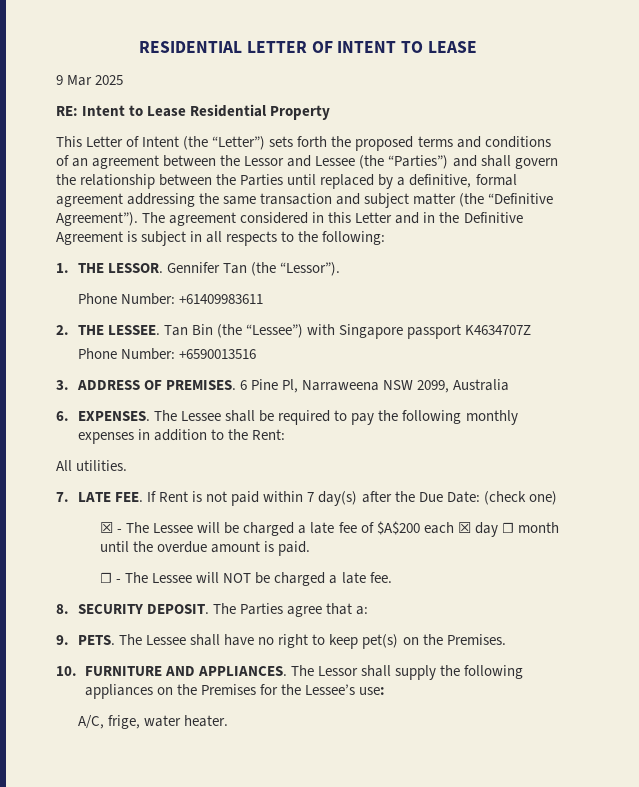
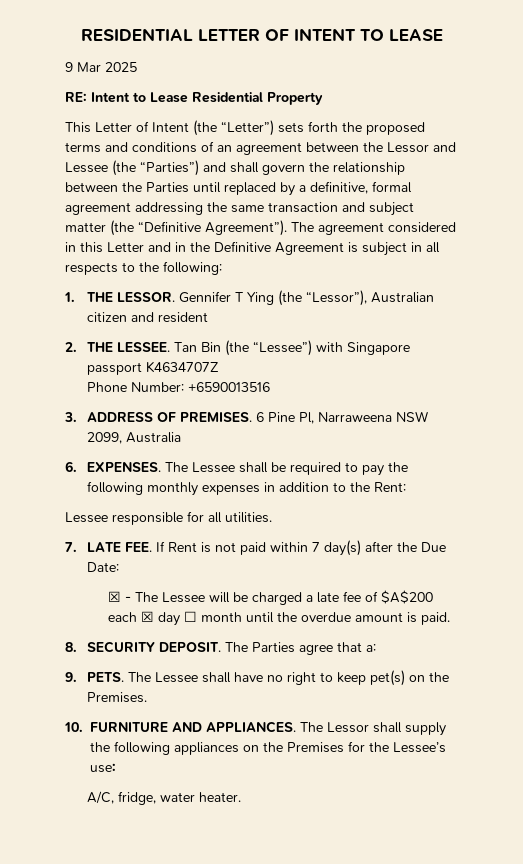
- Gennifer Tan (the “Lessor”).
- Phone Number: +61409983611
+ Gennifer T Ying (the “Lessor”), Australian citizen and resident
- All utilities.
+ Lessee responsible for all utilities.
- 7. LATE FEE. If Rent is not paid within 7 day(s) after the Due Date: (check one)
+ 7. LATE FEE. If Rent is not paid within 7 day(s) after the Due Date:
- ☐ - The Lessee will NOT be charged a late fee.
- A/C, frige, water heater.
+ A/C, fridge, water heater.

